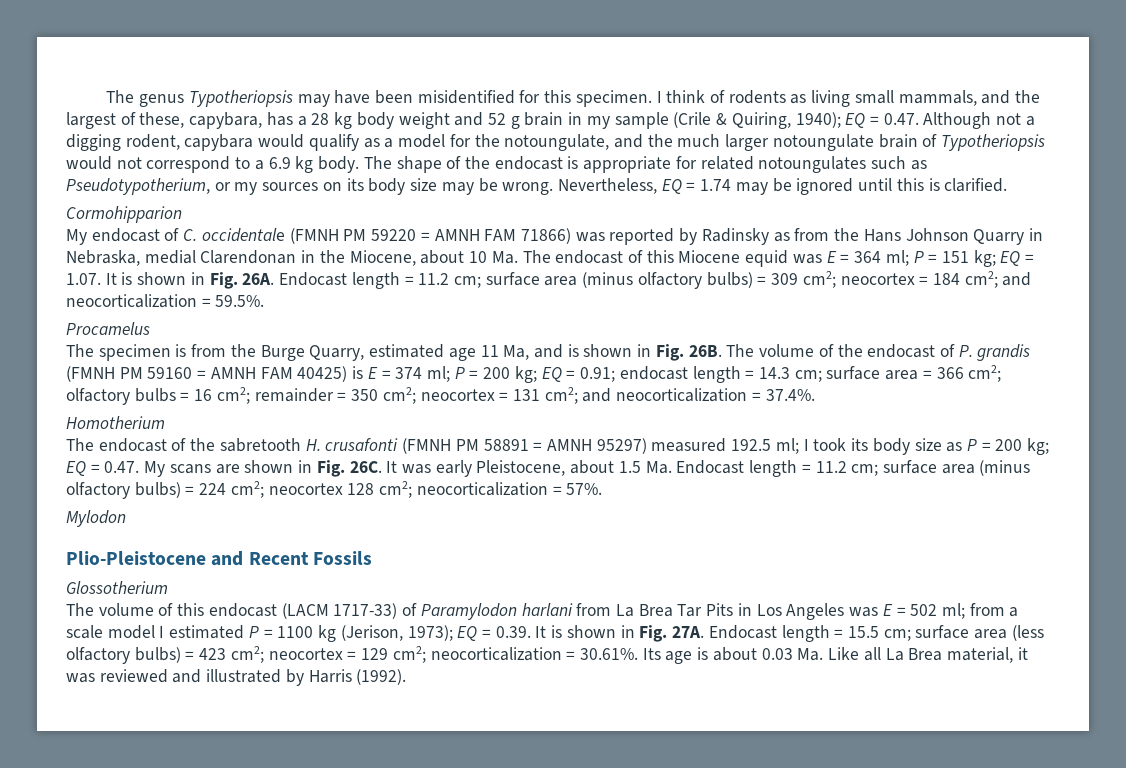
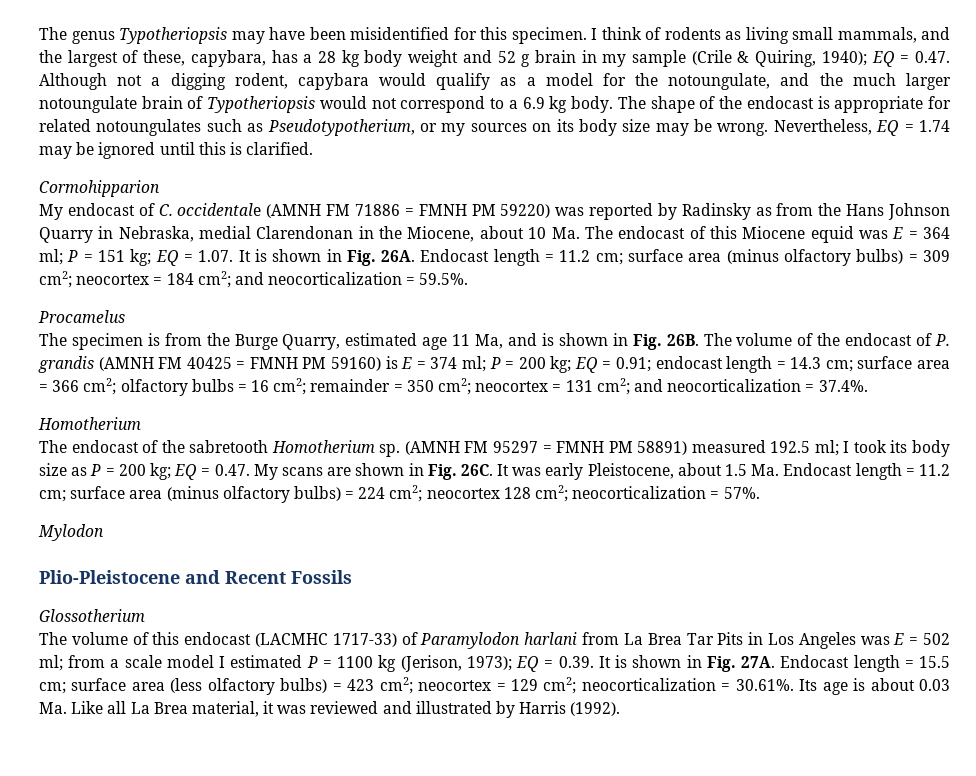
- My endocast of C. occidentale (FMNH PM 59220 = AMNH FAM 71866) was reported by Radinsky as from the Hans Johnson Quarry in Nebraska, medial Clarendonan in the Miocene, about 10 Ma. The endocast of this Miocene equid was E = 364 ml; P = 151 kg; EQ = 1.07. It is shown in Fig. 26A.
+ My endocast of C. occidentale (AMNH FM 71886 = FMNH PM 59220) was reported by Radinsky as from the Hans Johnson Quarry in Nebraska, medial Clarendonan in the Miocene, about 10 Ma. The endocast of this Miocene equid was E = 364 ml; P = 151 kg; EQ = 1.07. It is shown in Fig. 26A.
- The volume of the endocast of P. grandis (FMNH PM 59160 = AMNH FAM 40425) is E = 374 ml; P = 200 kg; EQ = 0.91; endocast length = 14.3 cm; surface area = 366 cm2; olfactory bulbs = 16 cm2; remainder = 350 cm2; neocortex = 131 cm2; and neocorticalization = 37.4%.
+ The volume of the endocast of P. grandis (AMNH FM 40425 = FMNH PM 59160) is E = 374 ml; P = 200 kg; EQ = 0.91; endocast length = 14.3 cm; surface area = 366 cm2; olfactory bulbs = 16 cm2; remainder = 350 cm2; neocortex = 131 cm2; and neocorticalization = 37.4%.
- The endocast of the sabretooth H. crusafonti (FMNH PM 58891 = AMNH 95297) measured 192.5 ml; I took its body size as P = 200 kg; EQ = 0.47. My scans are shown in Fig. 26C.
+ The endocast of the sabretooth Homotherium sp. (AMNH FM 95297 = FMNH PM 58891) measured 192.5 ml; I took its body size as P = 200 kg; EQ = 0.47. My scans are shown in Fig. 26C.
- The volume of this endocast (LACM 1717-33) of Paramylodon harlani from La Brea Tar Pits in Los Angeles was E = 502 ml; from a scale model I estimated P = 1100 kg (Jerison, 1973); EQ = 0.39. It is shown in Fig. 27A.
+ The volume of this endocast (LACMHC 1717-33) of Paramylodon harlani from La Brea Tar Pits in Los Angeles was E = 502 ml; from a scale model I estimated P = 1100 kg (Jerison, 1973); EQ = 0.39. It is shown in Fig. 27A.

